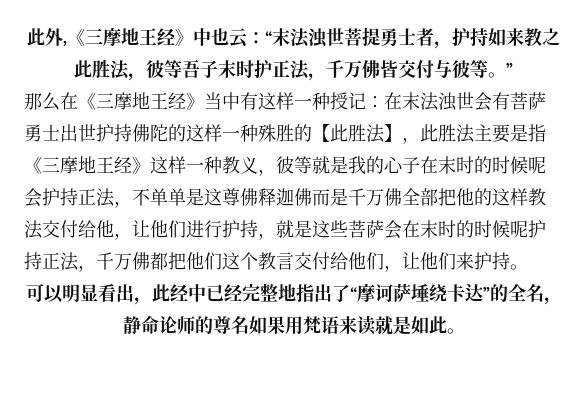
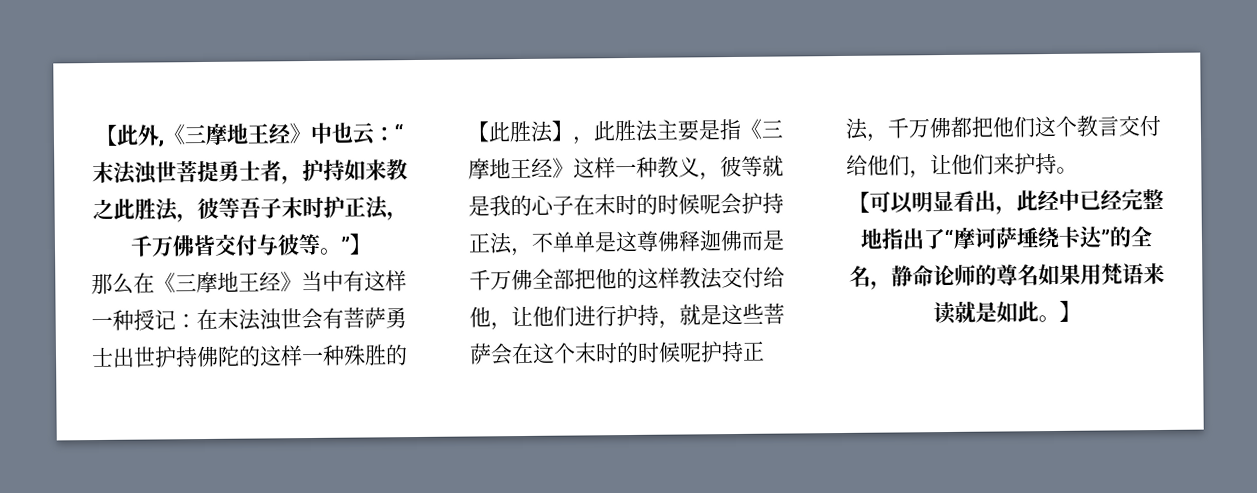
- 此外,《三摩地王经》中也云：“末法浊世菩提勇士者，护持如来教之此胜法，彼等吾子末时护正法，千万佛皆交付与彼等。”
+ 【此外,《三摩地王经》中也云：“末法浊世菩提勇士者，护持如来教之此胜法，彼等吾子末时护正法，千万佛皆交付与彼等。”】
- 在末法浊世会有菩萨勇士出世护持佛陀的这样一种殊胜的【此胜法】，此胜法主要是指《三摩地王经》这样一种教义，彼等就是我的心子在末时的时候呢会护持正法，不单单是这尊佛释迦佛而是千万佛全部把他的这样教法交付给他，让他们进行护持，就是这些菩萨会在末时的时候呢护持正法，千万佛都把他们这个教言交付给他们，让他们来护持。
+ 在末法浊世会有菩萨勇士出世护持佛陀的这样一种殊胜的【此胜法】，此胜法主要是指《三摩地王经》这样一种教义，彼等就是我的心子在末时的时候呢会护持正法，不单单是这尊佛释迦佛而是千万佛全部把他的这样教法交付给他，让他们进行护持，就是这些菩萨会在这个末时的时候呢护持正法，千万佛都把他们这个教言交付给他们，让他们来护持。
- 可以明显看出，此经中已经完整地指出了“摩诃萨埵绕卡达”的全名，静命论师的尊名如果用梵语来读就是如此。
+ 【可以明显看出，此经中已经完整地指出了“摩诃萨埵绕卡达”的全名，静命论师的尊名如果用梵语来读就是如此。】

